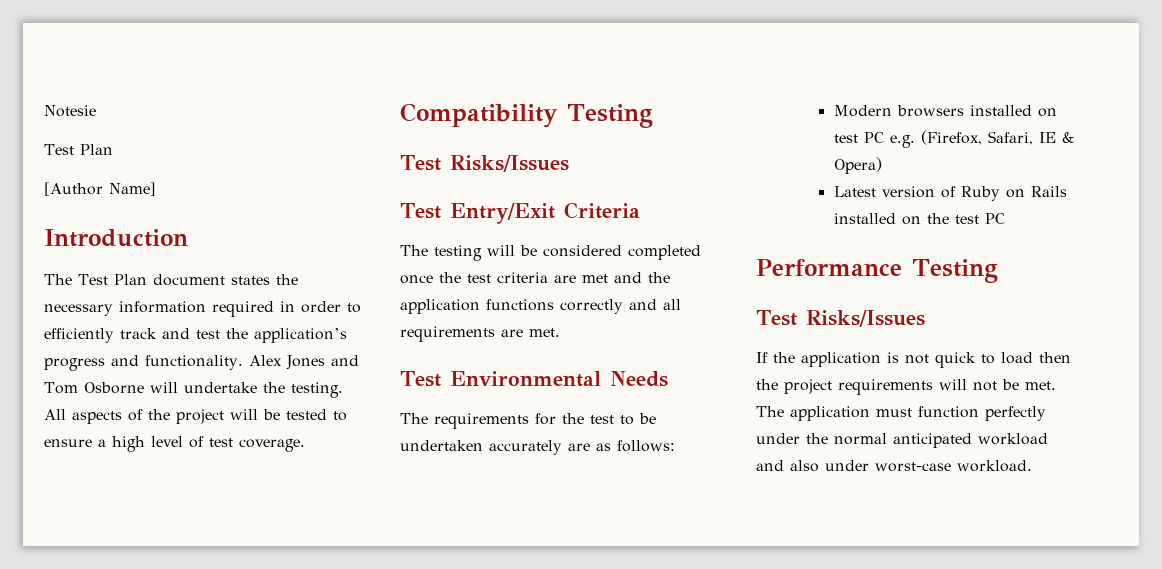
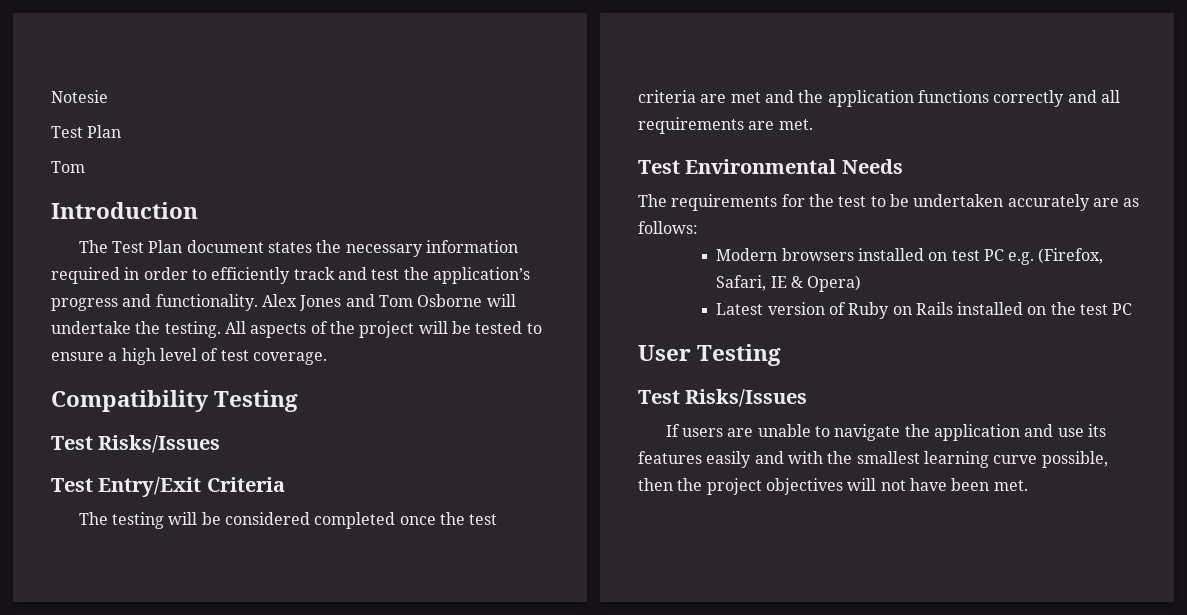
  Notesie
  Test Plan
- [Author Name]
+ Tom
- Performance Testing
+ User Testing
- If the application is not quick to load then the project requirements will not be met. The application must function perfectly under the normal anticipated workload and also under worst-case workload.
+ If users are unable to navigate the application and use its features easily and with the smallest learning curve possible, then the project objectives will not have been met.

